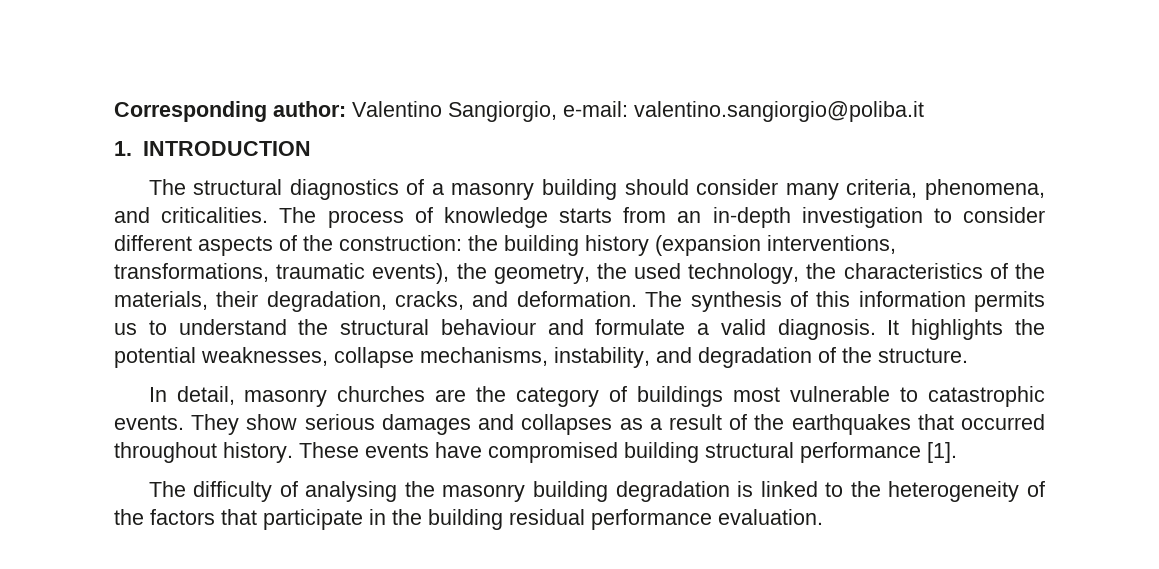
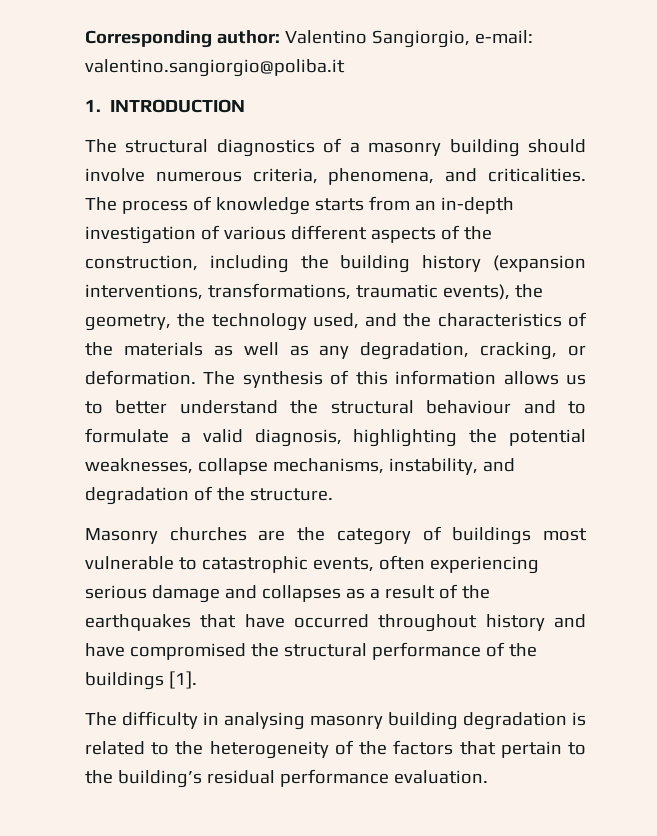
- The structural diagnostics of a masonry building should consider many criteria, phenomena, and criticalities.
+ The structural diagnostics of a masonry building should involve numerous criteria, phenomena, and criticalities.
- The process of knowledge starts from an in-depth investigation to consider different aspects of the construction: the building history (expansion interventions, transformations, traumatic events), the geometry, the used technology, the characteristics of the materials, their degradation, cracks, and deformation.
+ The process of knowledge starts from an in-depth investigation of various different aspects of the construction, including the building history (expansion interventions, transformations, traumatic events), the geometry, the technology used, and the characteristics of the materials as well as any degradation, cracking, or deformation.
- The synthesis of this information permits us to understand the structural behaviour and formulate a valid diagnosis. It highlights the potential weaknesses, collapse mechanisms, instability, and degradation of the structure.
+ The synthesis of this information allows us to better understand the structural behaviour and to formulate a valid diagnosis, highlighting the potential weaknesses, collapse mechanisms, instability, and degradation of the structure.
- In detail, masonry churches are the category of buildings most vulnerable to catastrophic events. They show serious damages and collapses as a result of the earthquakes that occurred throughout history. These events have compromised building structural performance [1].
+ Masonry churches are the category of buildings most vulnerable to catastrophic events, often experiencing serious damage and collapses as a result of the earthquakes that have occurred throughout history and have compromised the structural performance of the buildings [1].
- The difficulty of analysing the masonry building degradation is linked to the heterogeneity of the factors that participate in the building residual performance evaluation.
+ The difficulty in analysing masonry building degradation is related to the heterogeneity of the factors that pertain to the building’s residual performance evaluation.

